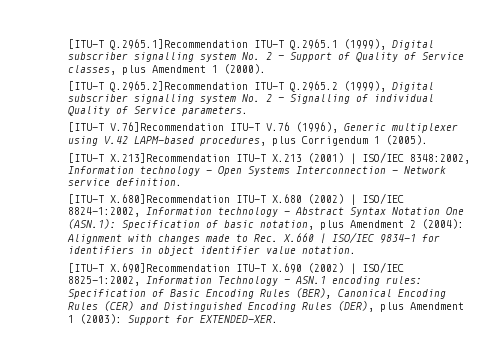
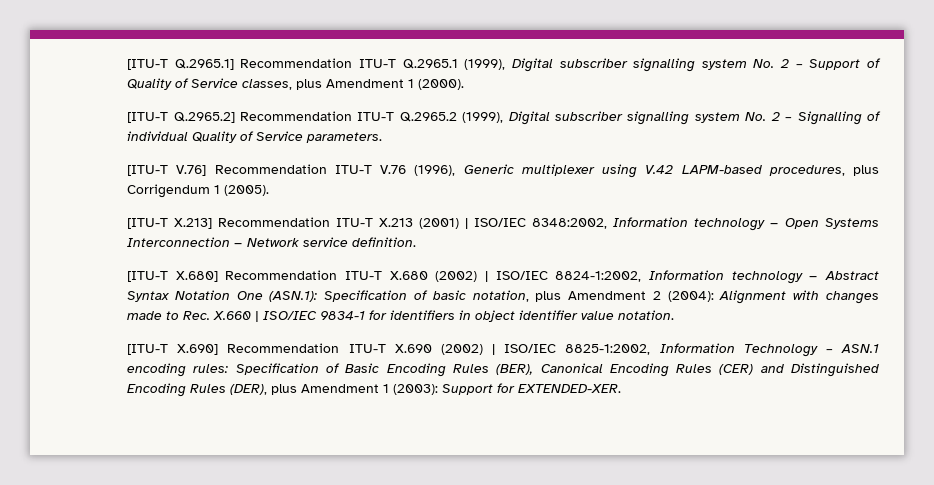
- [ITU-T Q.2965.1]Recommendation ITU-T Q.2965.1 (1999), Digital subscriber signalling system No. 2 – Support of Quality of Service classes, plus Amendment 1 (2000).
+ [ITU-T Q.2965.1] Recommendation ITU-T Q.2965.1 (1999), Digital subscriber signalling system No. 2 – Support of Quality of Service classes, plus Amendment 1 (2000).
- [ITU-T Q.2965.2]Recommendation ITU-T Q.2965.2 (1999), Digital subscriber signalling system No. 2 – Signalling of individual Quality of Service parameters.
+ [ITU-T Q.2965.2] Recommendation ITU-T Q.2965.2 (1999), Digital subscriber signalling system No. 2 – Signalling of individual Quality of Service parameters.
- [ITU-T V.76]Recommendation ITU-T V.76 (1996), Generic multiplexer using V.42 LAPM-based procedures, plus Corrigendum 1 (2005).
+ [ITU-T V.76] Recommendation ITU-T V.76 (1996), Generic multiplexer using V.42 LAPM-based procedures, plus Corrigendum 1 (2005).
- [ITU-T X.213]Recommendation ITU-T X.213 (2001) | ISO/IEC 8348:2002, Information technology − Open Systems Interconnection − Network service definition.
+ [ITU-T X.213] Recommendation ITU-T X.213 (2001) | ISO/IEC 8348:2002, Information technology − Open Systems Interconnection − Network service definition.
- [ITU-T X.680]Recommendation ITU-T X.680 (2002) | ISO/IEC 8824-1:2002, Information technology − Abstract Syntax Notation One (ASN.1): Specification of basic notation, plus Amendment 2 (2004): Alignment with changes made to Rec. X.660 | ISO/IEC 9834-1 for identifiers in object identifier value notation.
+ [ITU-T X.680] Recommendation ITU-T X.680 (2002) | ISO/IEC 8824-1:2002, Information technology − Abstract Syntax Notation One (ASN.1): Specification of basic notation, plus Amendment 2 (2004): Alignment with changes made to Rec. X.660 | ISO/IEC 9834-1 for identifiers in object identifier value notation.
- [ITU-T X.690]Recommendation ITU-T X.690 (2002) | ISO/IEC 8825-1:2002, Information Technology – ASN.1 encoding rules: Specification of Basic Encoding Rules (BER), Canonical Encoding Rules (CER) and Distinguished Encoding Rules (DER), plus Amendment 1 (2003): Support for EXTENDED-XER.
+ [ITU-T X.690] Recommendation ITU-T X.690 (2002) | ISO/IEC 8825-1:2002, Information Technology – ASN.1 encoding rules: Specification of Basic Encoding Rules (BER), Canonical Encoding Rules (CER) and Distinguished Encoding Rules (DER), plus Amendment 1 (2003): Support for EXTENDED-XER.

